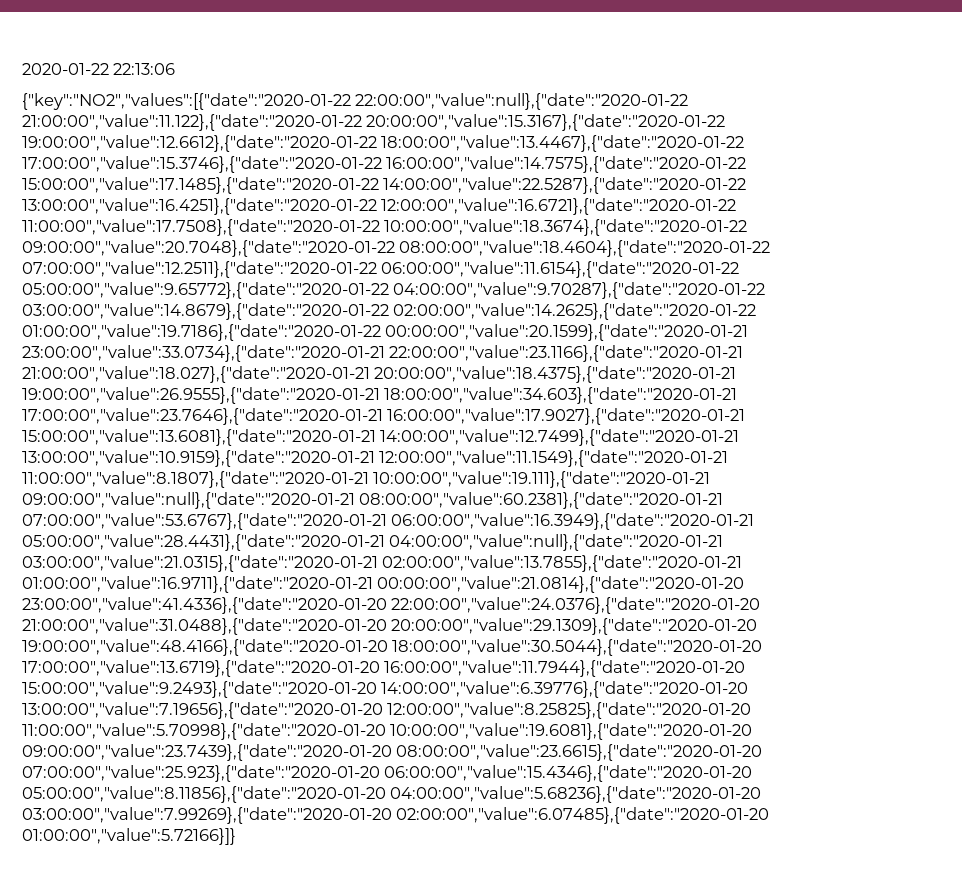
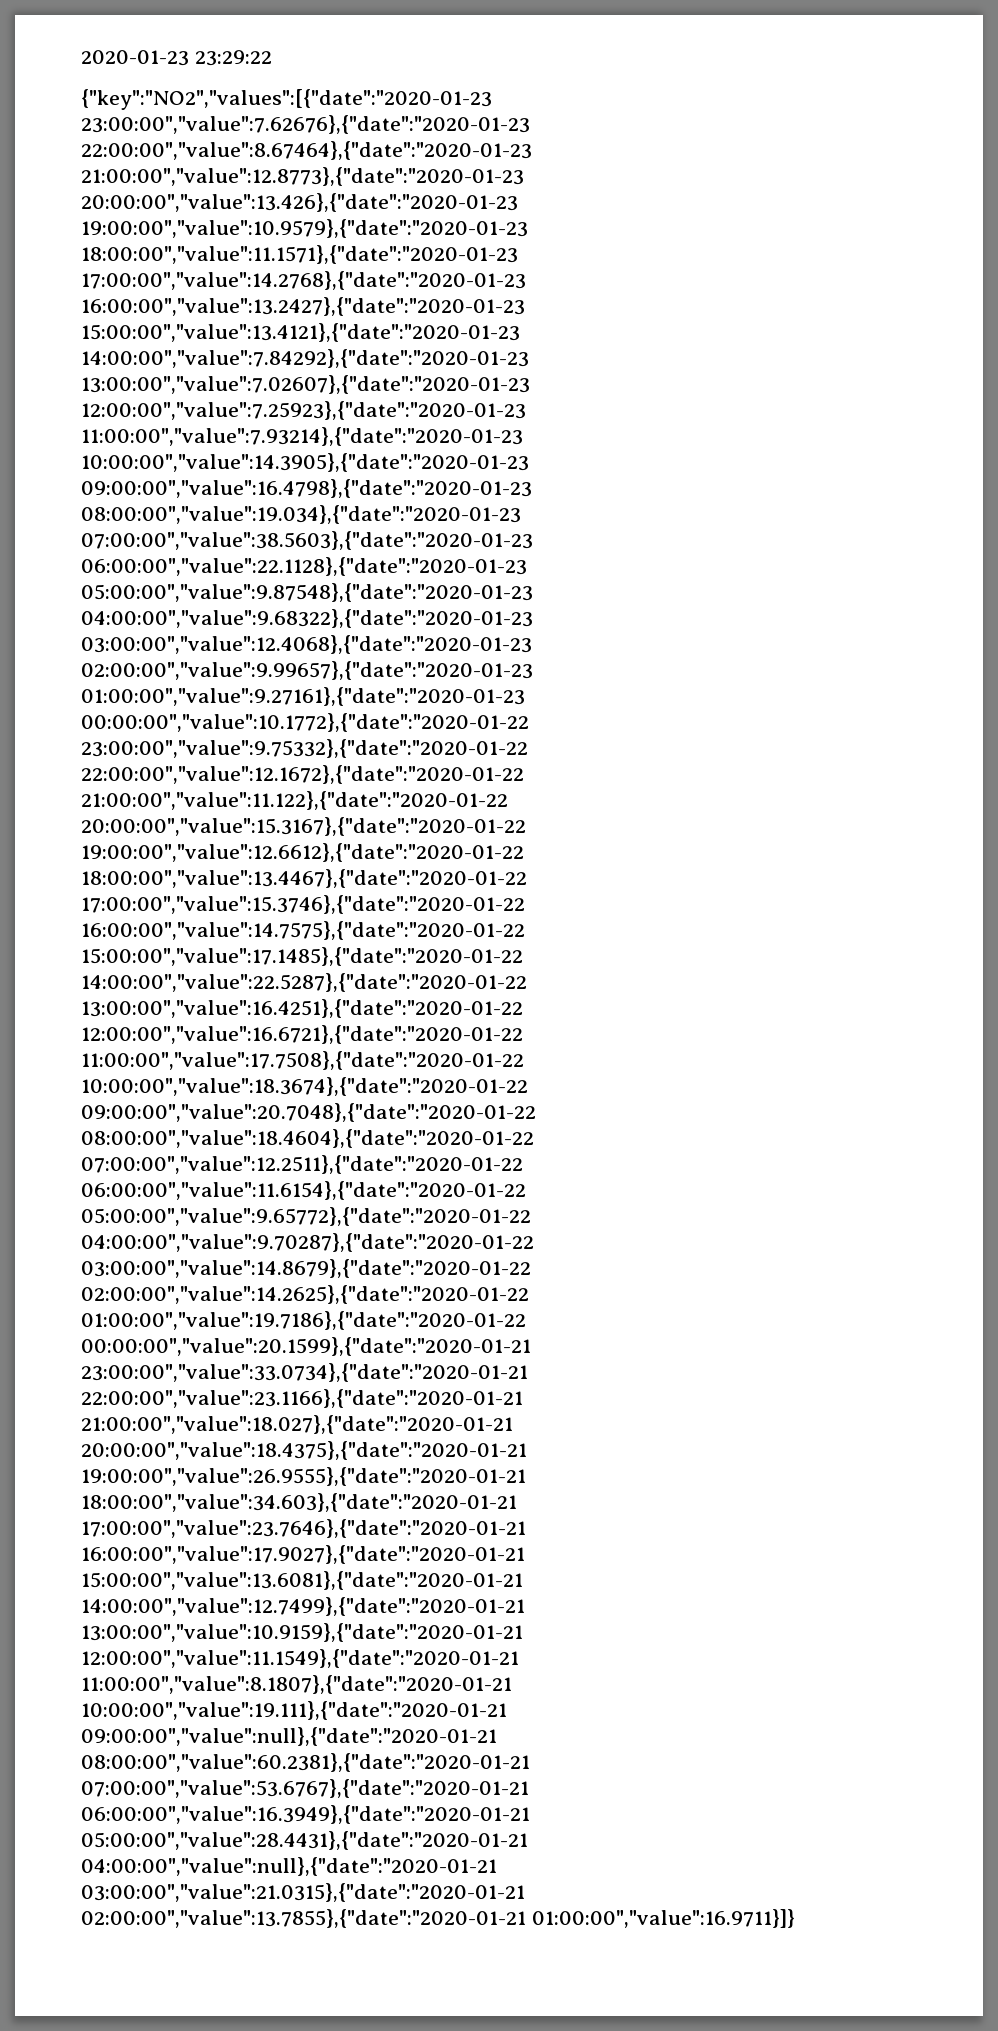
- 2020-01-22 22:13:06
- {"key":"NO2","values":[{"date":"2020-01-22 22:00:00","value":null},{"date":"2020-01-22 21:00:00","value":11.122},{"date":"2020-01-22 20:00:00","value":15.3167},{"date":"2020-01-22 19:00:00","value":12.6612},{"date":"2020-01-22 18:00:00","value":13.4467},{"date":"2020-01-22 17:00:00","value":15.3746},{"date":"2020-01-22 16:00:00","value":14.7575},{"date":"2020-01-22 15:00:00","value":17.1485},{"date":"2020-01-22 14:00:00","value":22.5287},{"date":"2020-01-22 13:00:00","value":16.4251},{"date":"2020-01-22 12:00:00","value":16.6721},{"date":"2020-01-22 11:00:00","value":17.7508},{"date":"2020-01-22 10:00:00","value":18.3674},{"date":"2020-01-22 09:00:00","value":20.7048},{"date":"2020-01-22 08:00:00","value":18.4604},{"date":"2020-01-22 07:00:00","value":12.2511},{"date":"2020-01-22 06:00:00","value":11.6154},{"date":"2020-01-22 05:00:00","value":9.65772},{"date":"2020-01-22 04:00:00","value":9.70287},{"date":"2020-01-22 03:00:00","value":14.8679},{"date":"2020-01-22 02:00:00","value":14.2625},{"date":"2020-01-22 01:00:00","value":19.7186},{"date":"2020-01-22 00:00:00","value":20.1599},{"date":"2020-01-21 23:00:00","value":33.0734},{"date":"2020-01-21 22:00:00","value":23.1166},{"date":"2020-01-21 21:00:00","value":18.027},{"date":"2020-01-21 20:00:00","value":18.4375},{"date":"2020-01-21 19:00:00","value":26.9555},{"date":"2020-01-21 18:00:00","value":34.603},{"date":"2020-01-21 17:00:00","value":23.7646},{"date":"2020-01-21 16:00:00","value":17.9027},{"date":"2020-01-21 15:00:00","value":13.6081},{"date":"2020-01-21 14:00:00","value":12.7499},{"date":"2020-01-21 13:00:00","value":10.9159},{"date":"2020-01-21 12:00:00","value":11.1549},{"date":"2020-01-21 11:00:00","value":8.1807},{"date":"2020-01-21 10:00:00","value":19.111},{"date":"2020-01-21 09:00:00","value":null},{"date":"2020-01-21 08:00:00","value":60.2381},{"date":"2020-01-21 07:00:00","value":53.6767},{"date":"2020-01-21 06:00:00","value":16.3949},{"date":"2020-01-21 05:00:00","value":28.4431},{"date":"2020-01-21 04:00:00","value":null},{"date":"2020-01-21 03:00:00","value":21.0315},{"date":"2020-01-21 02:00:00","value":13.7855},{"date":"2020-01-21 01:00:00","value":16.9711},{"date":"2020-01-21 00:00:00","value":21.0814},{"date":"2020-01-20 23:00:00","value":41.4336},{"date":"2020-01-20 22:00:00","value":24.0376},{"date":"2020-01-20 21:00:00","value":31.0488},{"date":"2020-01-20 20:00:00","value":29.1309},{"date":"2020-01-20 19:00:00","value":48.4166},{"date":"2020-01-20 18:00:00","value":30.5044},{"date":"2020-01-20 17:00:00","value":13.6719},{"date":"2020-01-20 16:00:00","value":11.7944},{"date":"2020-01-20 15:00:00","value":9.2493},{"date":"2020-01-20 14:00:00","value":6.39776},{"date":"2020-01-20 13:00:00","value":7.19656},{"date":"2020-01-20 12:00:00","value":8.25825},{"date":"2020-01-20 11:00:00","value":5.70998},{"date":"2020-01-20 10:00:00","value":19.6081},{"date":"2020-01-20 09:00:00","value":23.7439},{"date":"2020-01-20 08:00:00","value":23.6615},{"date":"2020-01-20 07:00:00","value":25.923},{"date":"2020-01-20 06:00:00","value":15.4346},{"date":"2020-01-20 05:00:00","value":8.11856},{"date":"2020-01-20 04:00:00","value":5.68236},{"date":"2020-01-20 03:00:00","value":7.99269},{"date":"2020-01-20 02:00:00","value":6.07485},{"date":"2020-01-20 01:00:00","value":5.72166}]}
+ 2020-01-23 23:29:22
+ {"key":"NO2","values":[{"date":"2020-01-23 23:00:00","value":7.62676},{"date":"2020-01-23 22:00:00","value":8.67464},{"date":"2020-01-23 21:00:00","value":12.8773},{"date":"2020-01-23 20:00:00","value":13.426},{"date":"2020-01-23 19:00:00","value":10.9579},{"date":"2020-01-23 18:00:00","value":11.1571},{"date":"2020-01-23 17:00:00","value":14.2768},{"date":"2020-01-23 16:00:00","value":13.2427},{"date":"2020-01-23 15:00:00","value":13.4121},{"date":"2020-01-23 14:00:00","value":7.84292},{"date":"2020-01-23 13:00:00","value":7.02607},{"date":"2020-01-23 12:00:00","value":7.25923},{"date":"2020-01-23 11:00:00","value":7.93214},{"date":"2020-01-23 10:00:00","value":14.3905},{"date":"2020-01-23 09:00:00","value":16.4798},{"date":"2020-01-23 08:00:00","value":19.034},{"date":"2020-01-23 07:00:00","value":38.5603},{"date":"2020-01-23 06:00:00","value":22.1128},{"date":"2020-01-23 05:00:00","value":9.87548},{"date":"2020-01-23 04:00:00","value":9.68322},{"date":"2020-01-23 03:00:00","value":12.4068},{"date":"2020-01-23 02:00:00","value":9.99657},{"date":"2020-01-23 01:00:00","value":9.27161},{"date":"2020-01-23 00:00:00","value":10.1772},{"date":"2020-01-22 23:00:00","value":9.75332},{"date":"2020-01-22 22:00:00","value":12.1672},{"date":"2020-01-22 21:00:00","value":11.122},{"date":"2020-01-22 20:00:00","value":15.3167},{"date":"2020-01-22 19:00:00","value":12.6612},{"date":"2020-01-22 18:00:00","value":13.4467},{"date":"2020-01-22 17:00:00","value":15.3746},{"date":"2020-01-22 16:00:00","value":14.7575},{"date":"2020-01-22 15:00:00","value":17.1485},{"date":"2020-01-22 14:00:00","value":22.5287},{"date":"2020-01-22 13:00:00","value":16.4251},{"date":"2020-01-22 12:00:00","value":16.6721},{"date":"2020-01-22 11:00:00","value":17.7508},{"date":"2020-01-22 10:00:00","value":18.3674},{"date":"2020-01-22 09:00:00","value":20.7048},{"date":"2020-01-22 08:00:00","value":18.4604},{"date":"2020-01-22 07:00:00","value":12.2511},{"date":"2020-01-22 06:00:00","value":11.6154},{"date":"2020-01-22 05:00:00","value":9.65772},{"date":"2020-01-22 04:00:00","value":9.70287},{"date":"2020-01-22 03:00:00","value":14.8679},{"date":"2020-01-22 02:00:00","value":14.2625},{"date":"2020-01-22 01:00:00","value":19.7186},{"date":"2020-01-22 00:00:00","value":20.1599},{"date":"2020-01-21 23:00:00","value":33.0734},{"date":"2020-01-21 22:00:00","value":23.1166},{"date":"2020-01-21 21:00:00","value":18.027},{"date":"2020-01-21 20:00:00","value":18.4375},{"date":"2020-01-21 19:00:00","value":26.9555},{"date":"2020-01-21 18:00:00","value":34.603},{"date":"2020-01-21 17:00:00","value":23.7646},{"date":"2020-01-21 16:00:00","value":17.9027},{"date":"2020-01-21 15:00:00","value":13.6081},{"date":"2020-01-21 14:00:00","value":12.7499},{"date":"2020-01-21 13:00:00","value":10.9159},{"date":"2020-01-21 12:00:00","value":11.1549},{"date":"2020-01-21 11:00:00","value":8.1807},{"date":"2020-01-21 10:00:00","value":19.111},{"date":"2020-01-21 09:00:00","value":null},{"date":"2020-01-21 08:00:00","value":60.2381},{"date":"2020-01-21 07:00:00","value":53.6767},{"date":"2020-01-21 06:00:00","value":16.3949},{"date":"2020-01-21 05:00:00","value":28.4431},{"date":"2020-01-21 04:00:00","value":null},{"date":"2020-01-21 03:00:00","value":21.0315},{"date":"2020-01-21 02:00:00","value":13.7855},{"date":"2020-01-21 01:00:00","value":16.9711}]}

